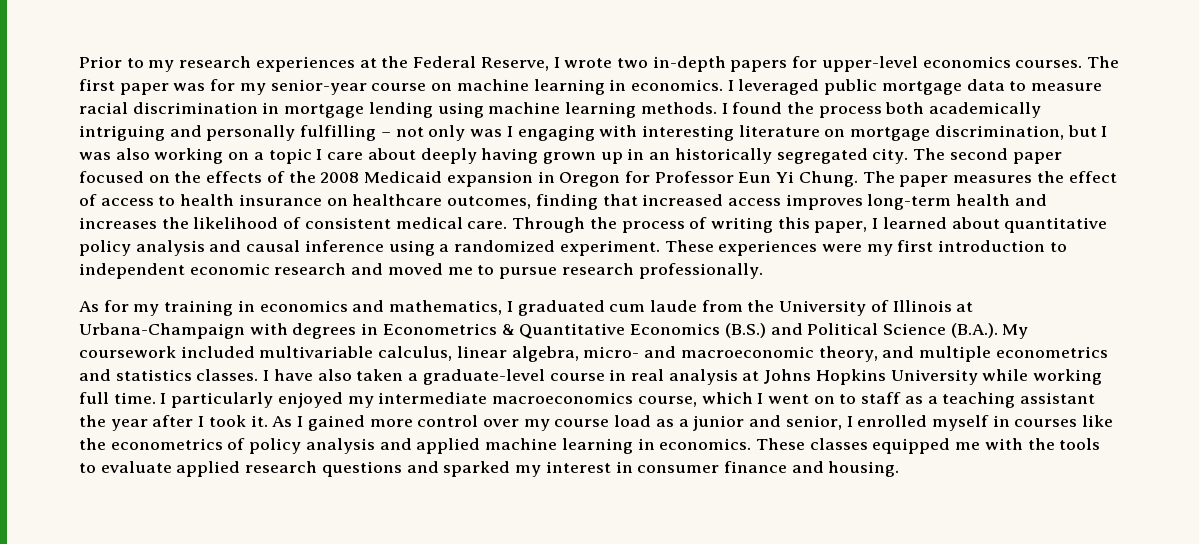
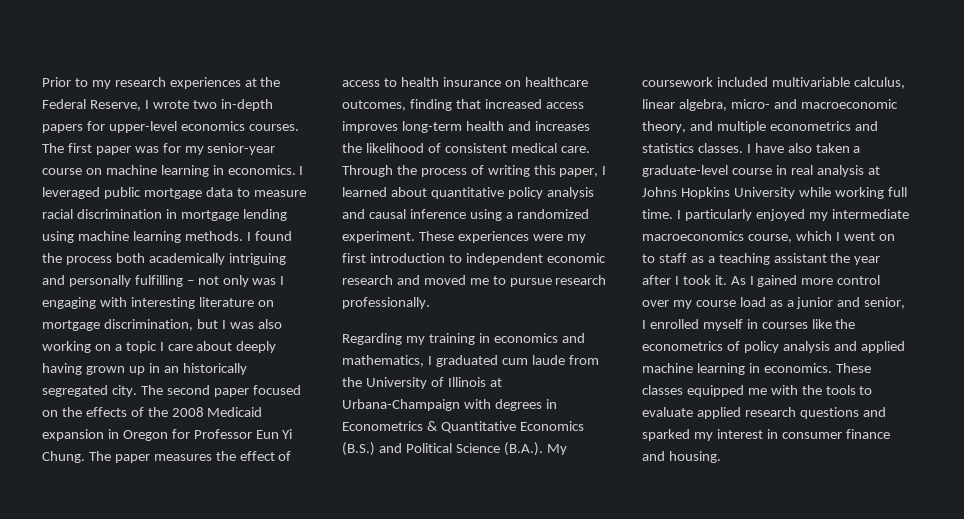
- As for my training in economics and mathematics, I graduated cum laude from the University of Illinois at Urbana-Champaign with degrees in Econometrics & Quantitative Economics (B.S.) and Political Science (B.A.). My coursework included multivariable calculus, linear algebra, micro- and macroeconomic theory, and multiple econometrics and statistics classes.
+ Regarding my training in economics and mathematics, I graduated cum laude from the University of Illinois at Urbana-Champaign with degrees in Econometrics & Quantitative Economics (B.S.) and Political Science (B.A.). My coursework included multivariable calculus, linear algebra, micro- and macroeconomic theory, and multiple econometrics and statistics classes.

